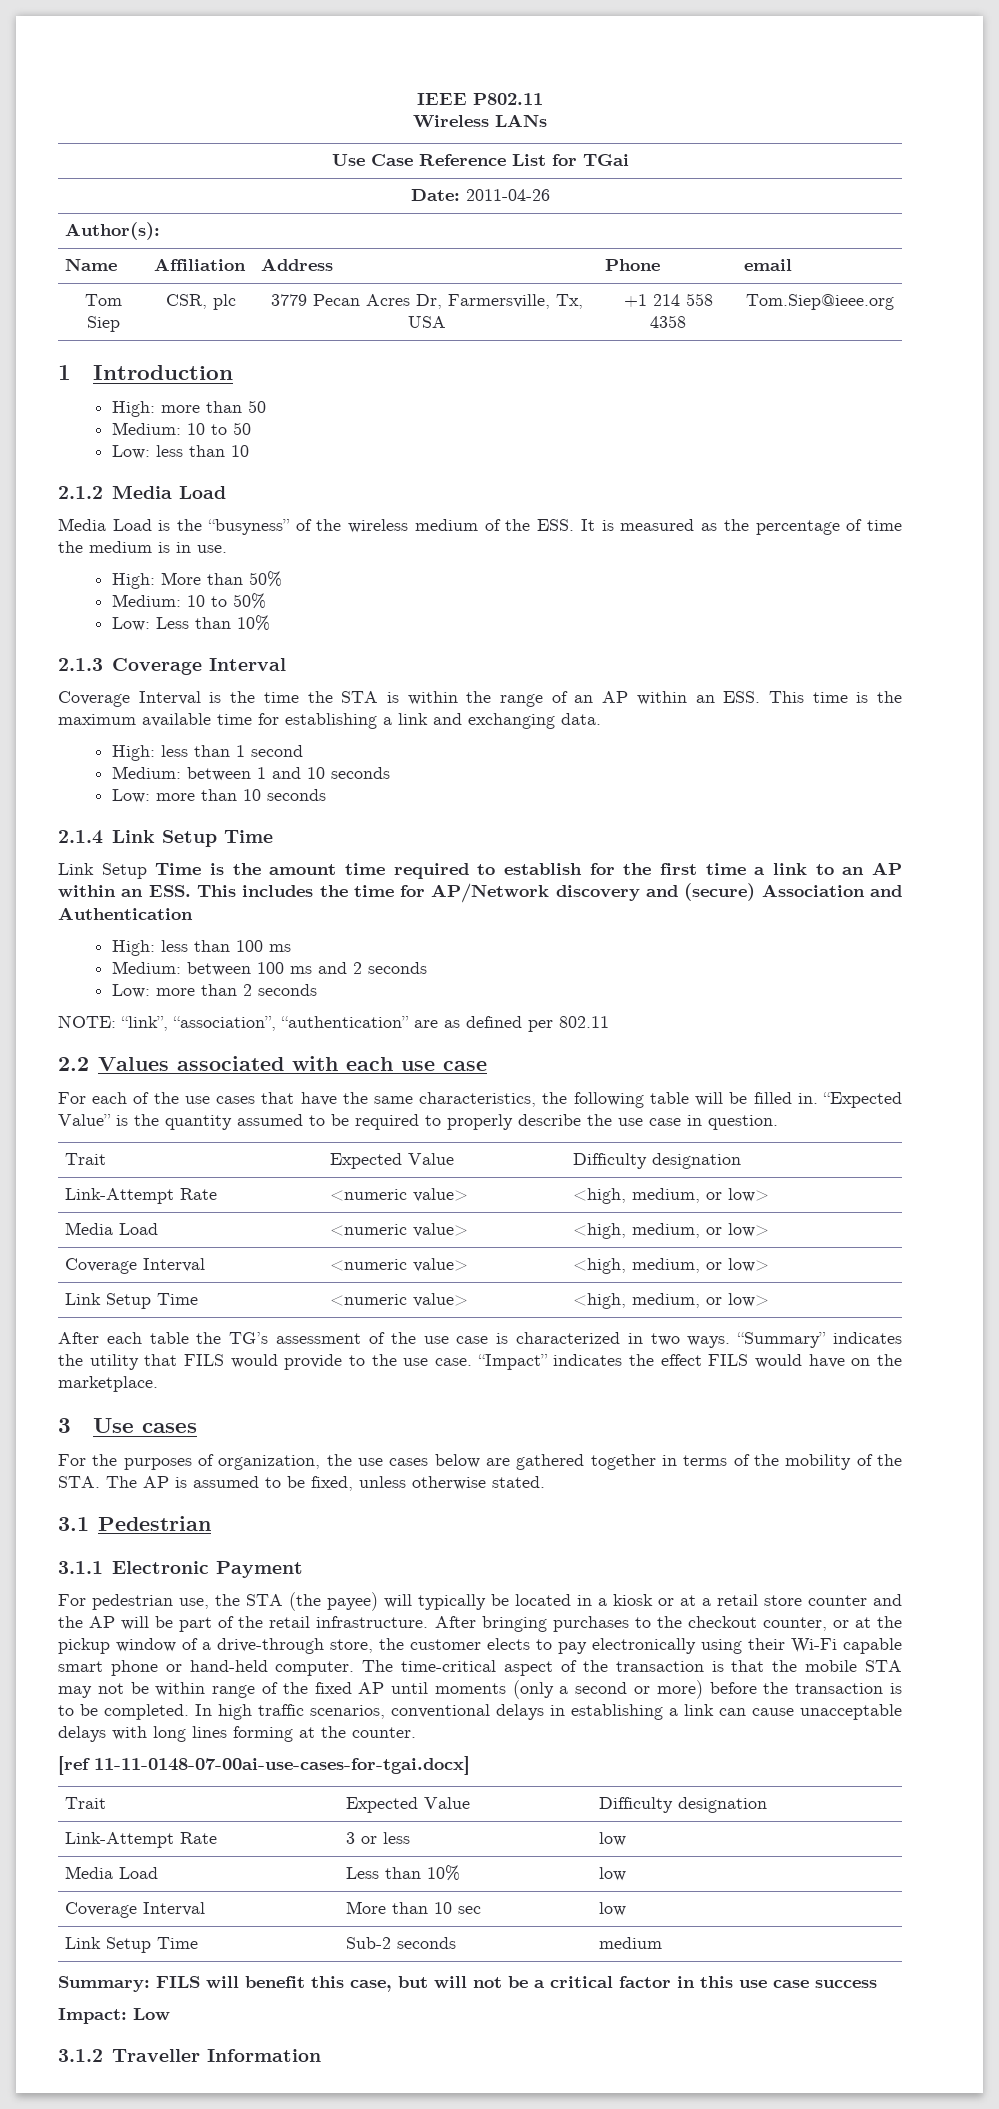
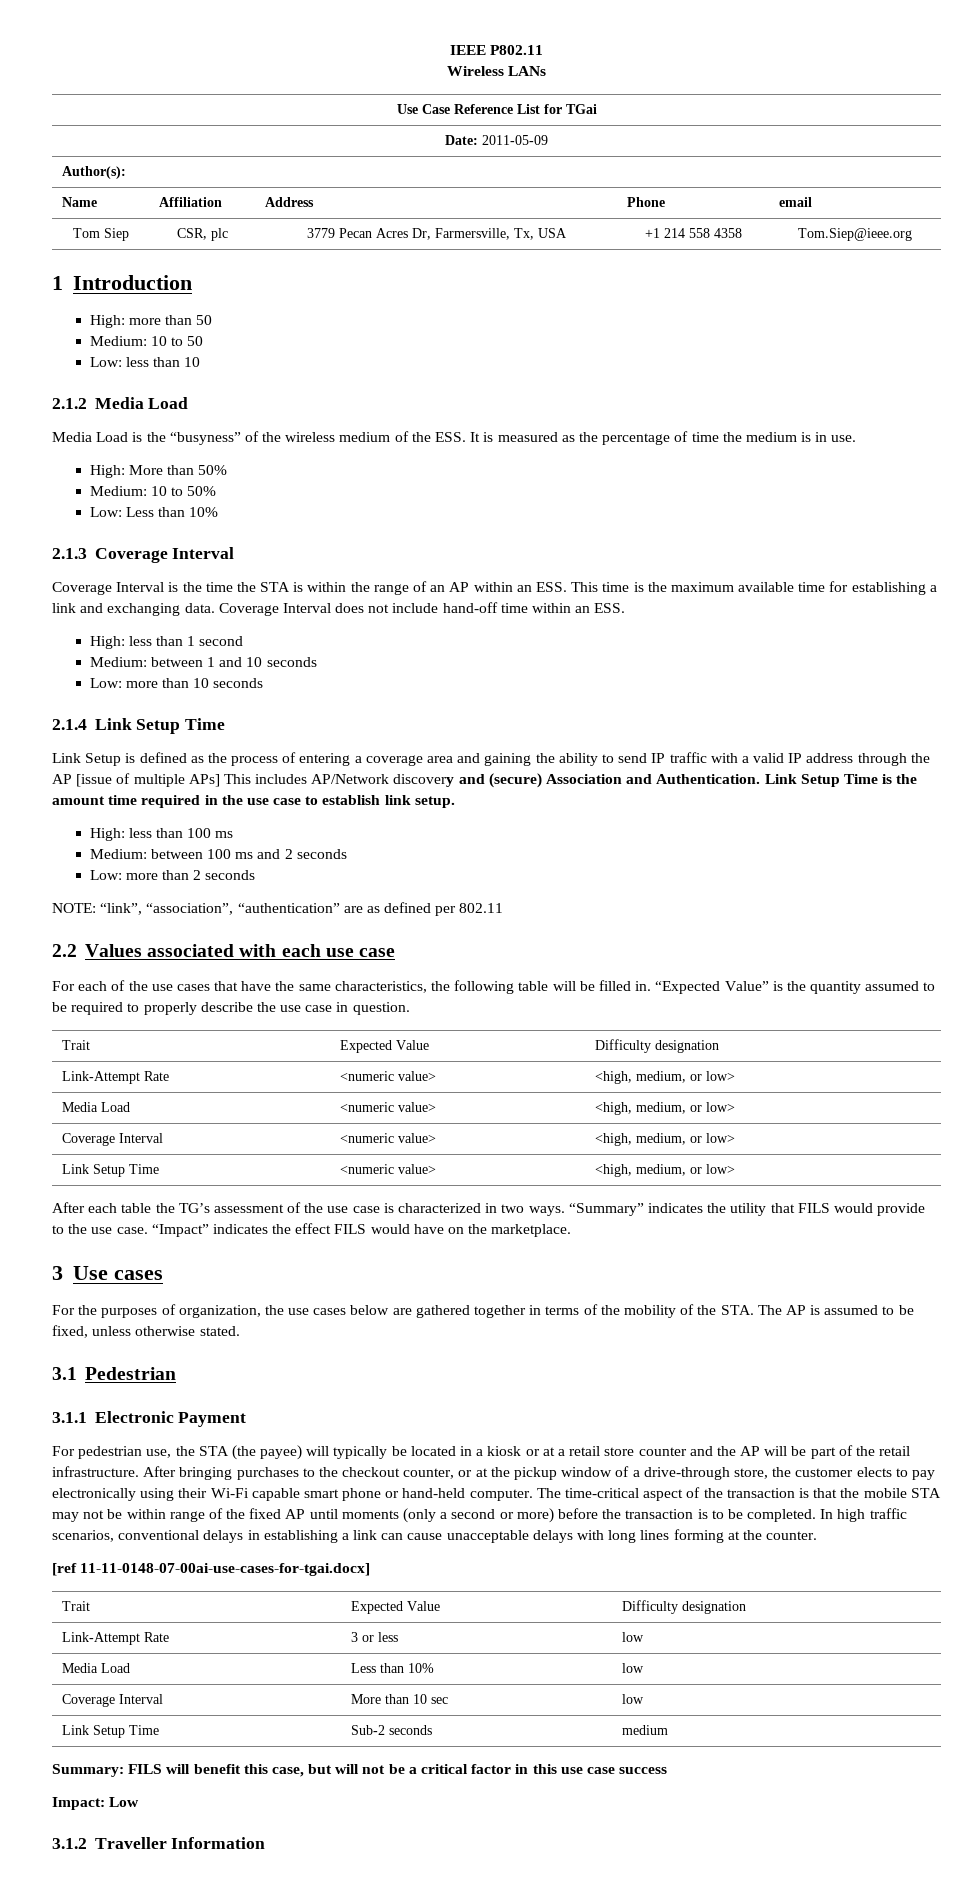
- Date: 2011-04-26
+ Date: 2011-05-09
+ Coverage Interval does not include hand-off time within an ESS.
- Link Setup Time is the amount time required to establish for the first time a link to an AP within an ESS. This includes the time for AP/Network discovery and (secure) Association and Authentication
+ Link Setup is defined as the process of entering a coverage area and gaining the ability to send IP traffic with a valid IP address through the AP [issue of multiple APs] This includes AP/Network discovery and (secure) Association and Authentication. Link Setup Time is the amount time required in the use case to establish link setup.

